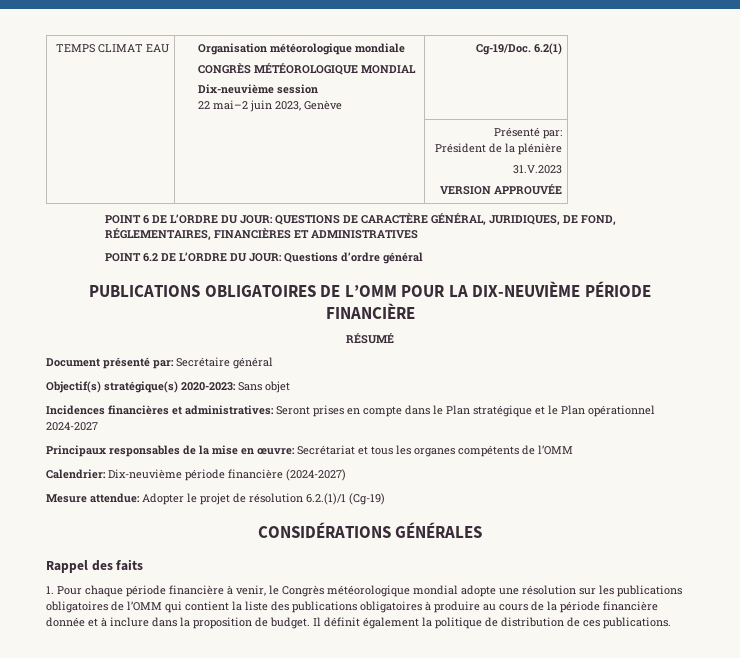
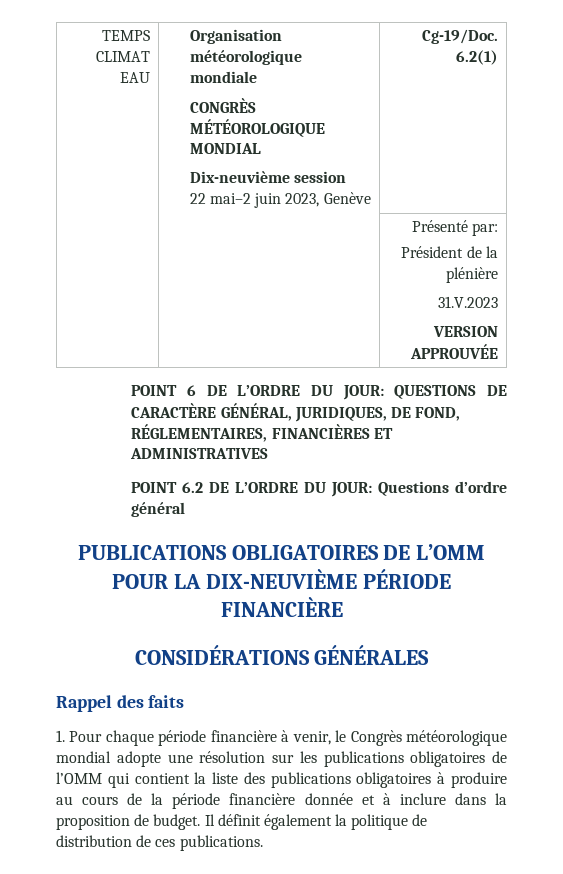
- RÉSUMÉ
- Document présenté par: Secrétaire général
- Objectif(s) stratégique(s) 2020-2023: Sans objet
- Incidences financières et administratives: Seront prises en compte dans le Plan stratégique et le Plan opérationnel 2024-2027
- Principaux responsables de la mise en œuvre: Secrétariat et tous les organes compétents de l’OMM
- Calendrier: Dix-neuvième période financière (2024-2027)
- Mesure attendue: Adopter le projet de résolution 6.2.(1)/1 (Cg-19)

